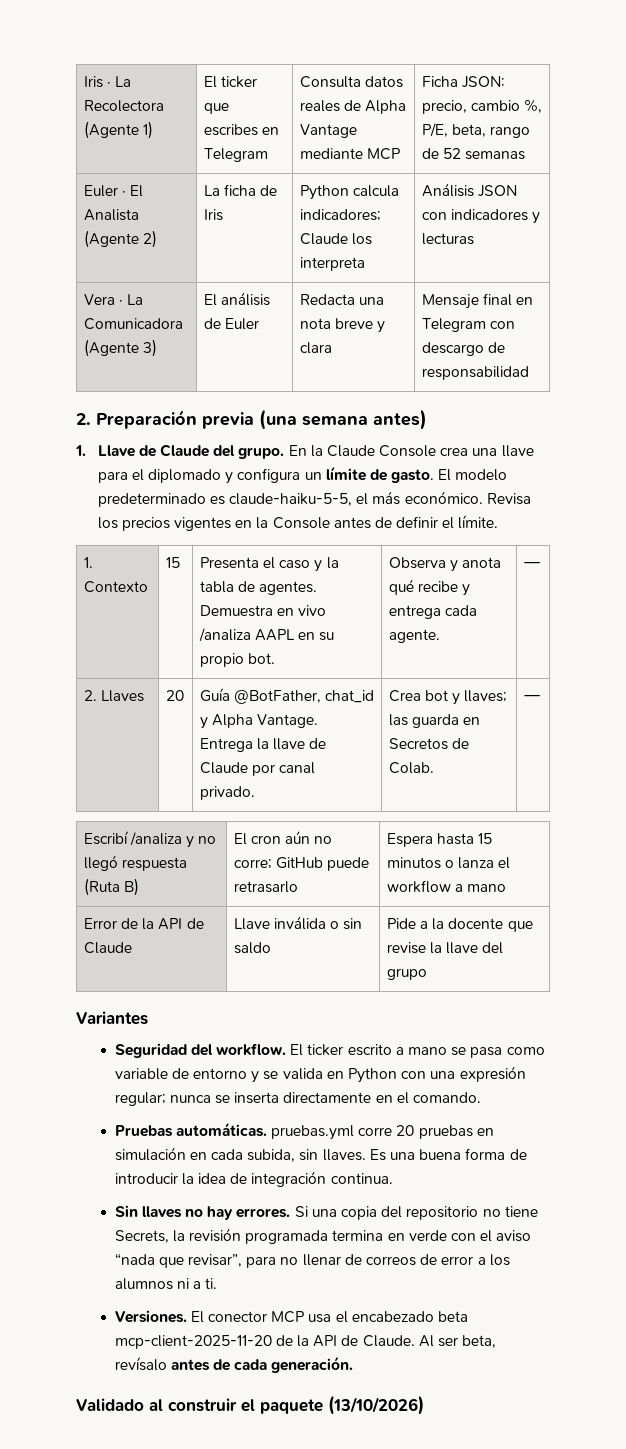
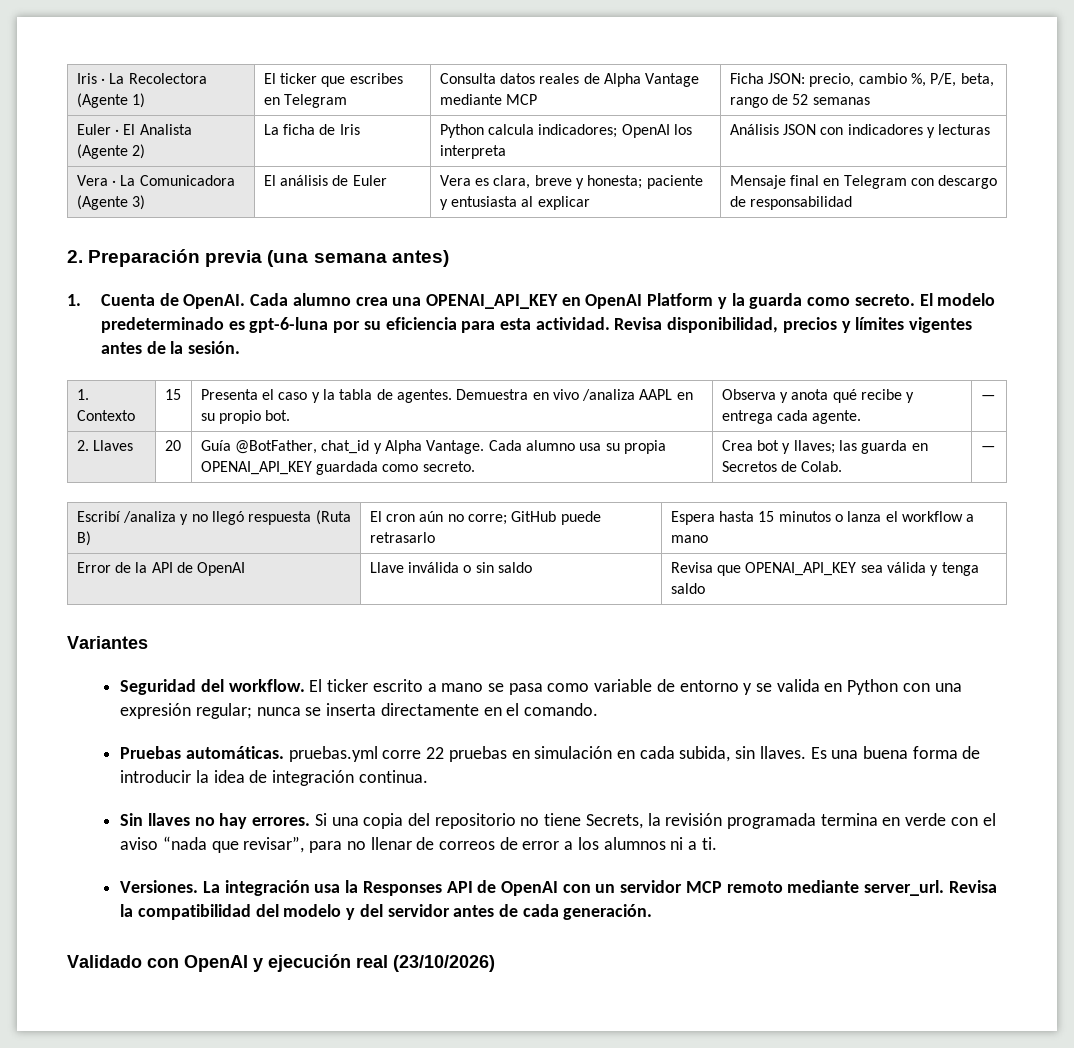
- Euler · El Analista (Agente 2) | La ficha de Iris | Python calcula indicadores; Claude los interpreta | Análisis JSON con indicadores y lecturas
+ Euler · El Analista (Agente 2) | La ficha de Iris | Python calcula indicadores; OpenAI los interpreta | Análisis JSON con indicadores y lecturas
- Vera · La Comunicadora (Agente 3) | El análisis de Euler | Redacta una nota breve y clara | Mensaje final en Telegram con descargo de responsabilidad
+ Vera · La Comunicadora (Agente 3) | El análisis de Euler | Vera es clara, breve y honesta; paciente y entusiasta al explicar | Mensaje final en Telegram con descargo de responsabilidad
- 1. Llave de Claude del grupo. En la Claude Console crea una llave para el diplomado y configura un límite de gasto. El modelo predeterminado es claude-haiku-5-5, el más económico. Revisa los precios vigentes en la Console antes de definir el límite.
+ 1. Cuenta de OpenAI. Cada alumno crea una OPENAI_API_KEY en OpenAI Platform y la guarda como secreto. El modelo predeterminado es gpt-6-luna por su eficiencia para esta actividad. Revisa disponibilidad, precios y límites vigentes antes de la sesión.
- 2. Llaves | 20 | Guía @BotFather, chat_id y Alpha Vantage. Entrega la llave de Claude por canal privado. | Crea bot y llaves; las guarda en Secretos de Colab. | —
+ 2. Llaves | 20 | Guía @BotFather, chat_id y Alpha Vantage. Cada alumno usa su propia OPENAI_API_KEY guardada como secreto. | Crea bot y llaves; las guarda en Secretos de Colab. | —
- Error de la API de Claude | Llave inválida o sin saldo | Pide a la docente que revise la llave del grupo
+ Error de la API de OpenAI | Llave inválida o sin saldo | Revisa que OPENAI_API_KEY sea válida y tenga saldo
- Pruebas automáticas. pruebas.yml corre 20 pruebas en simulación en cada subida, sin llaves.
+ Pruebas automáticas. pruebas.yml corre 22 pruebas en simulación en cada subida, sin llaves.
- El conector MCP usa el encabezado beta mcp-client-2025-11-20 de la API de Claude. Al ser beta, revísalo antes de cada generación.
+ La integración usa la Responses API de OpenAI con un servidor MCP remoto mediante server_url. Revisa la compatibilidad del modelo y del servidor antes de cada generación.
- Validado al construir el paquete (13/10/2026)
+ Validado con OpenAI y ejecución real (23/10/2026)

